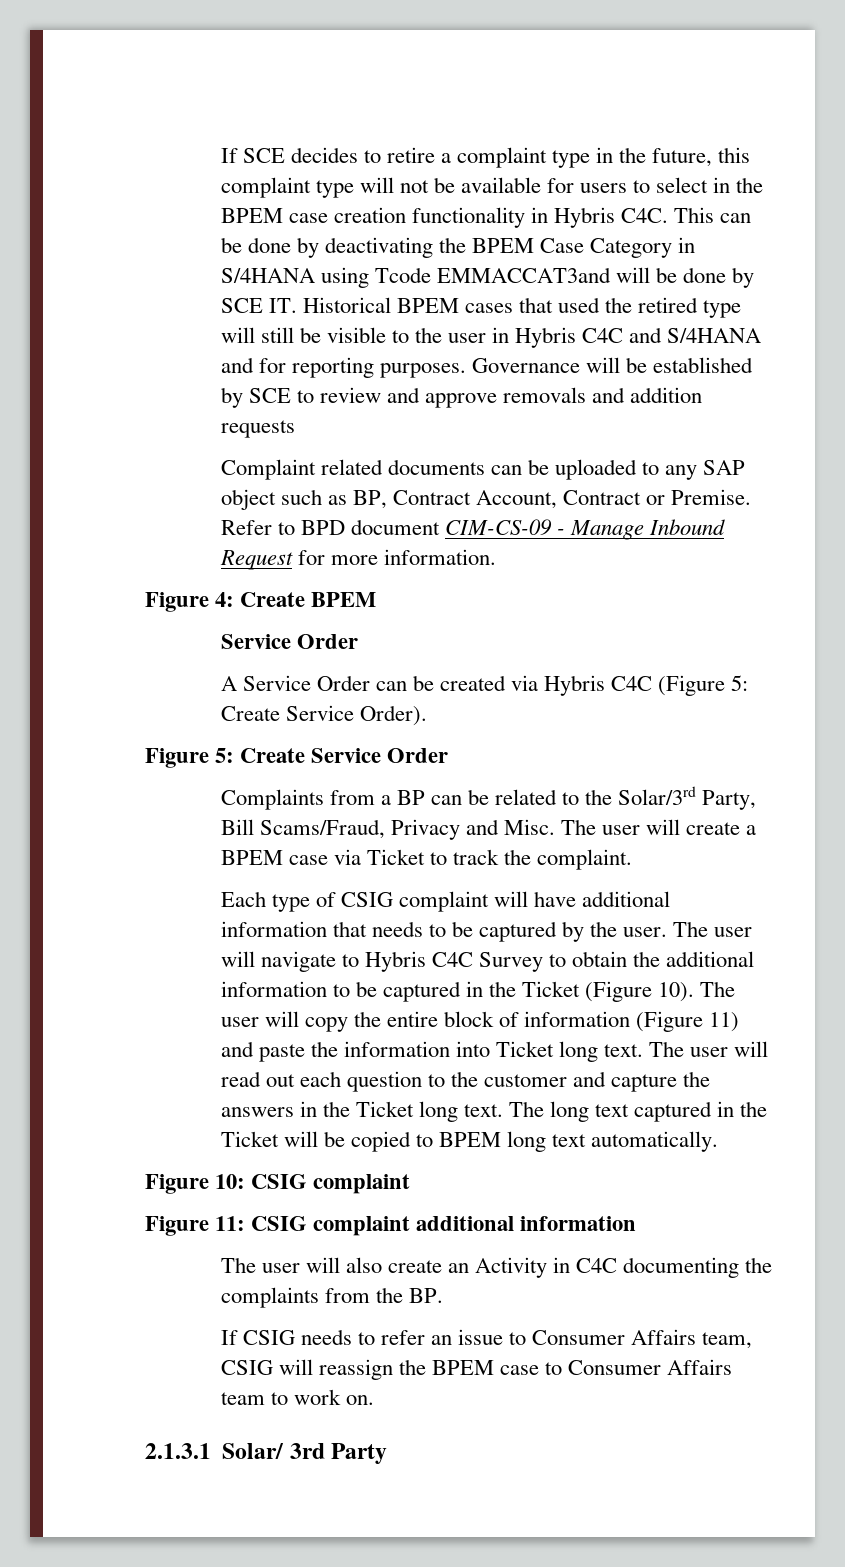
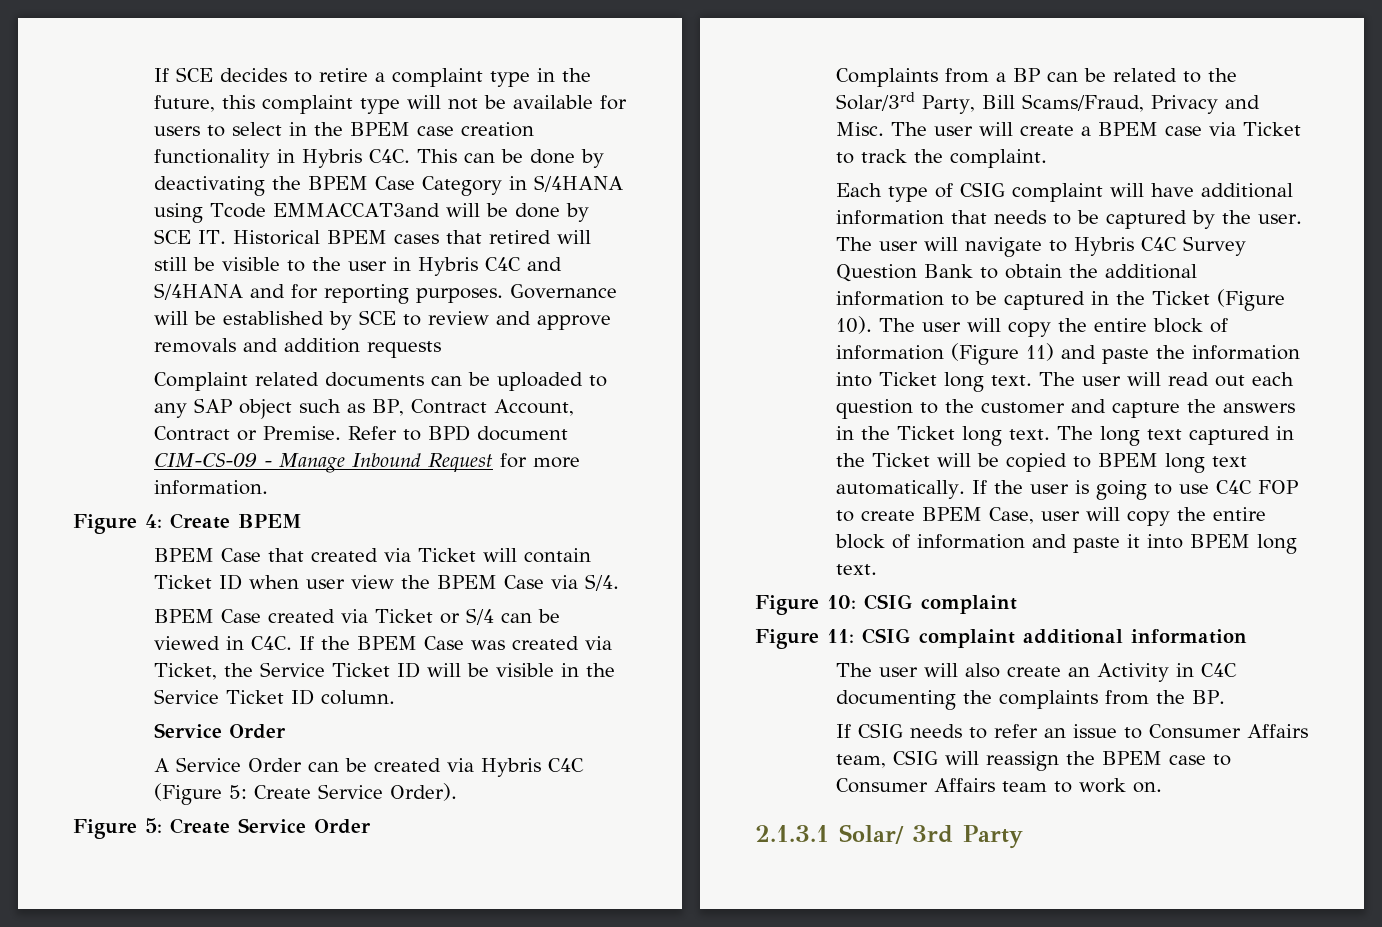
- If SCE decides to retire a complaint type in the future, this complaint type will not be available for users to select in the BPEM case creation functionality in Hybris C4C. This can be done by deactivating the BPEM Case Category in S/4HANA using Tcode EMMACCAT3and will be done by SCE IT. Historical BPEM cases that used the retired type will still be visible to the user in Hybris C4C and S/4HANA and for reporting purposes.
+ If SCE decides to retire a complaint type in the future, this complaint type will not be available for users to select in the BPEM case creation functionality in Hybris C4C. This can be done by deactivating the BPEM Case Category in S/4HANA using Tcode EMMACCAT3and will be done by SCE IT. Historical BPEM cases that retired will still be visible to the user in Hybris C4C and S/4HANA and for reporting purposes.
+ BPEM Case that created via Ticket will contain Ticket ID when user view the BPEM Case via S/4.
+ BPEM Case created via Ticket or S/4 can be viewed in C4C. If the BPEM Case was created via Ticket, the Service Ticket ID will be visible in the Service Ticket ID column.
- The user will navigate to Hybris C4C Survey to obtain the additional information to be captured in the Ticket (Figure 10).
+ The user will navigate to Hybris C4C Survey Question Bank to obtain the additional information to be captured in the Ticket (Figure 10).
+ If the user is going to use C4C FOP to create BPEM Case, user will copy the entire block of information and paste it into BPEM long text.

